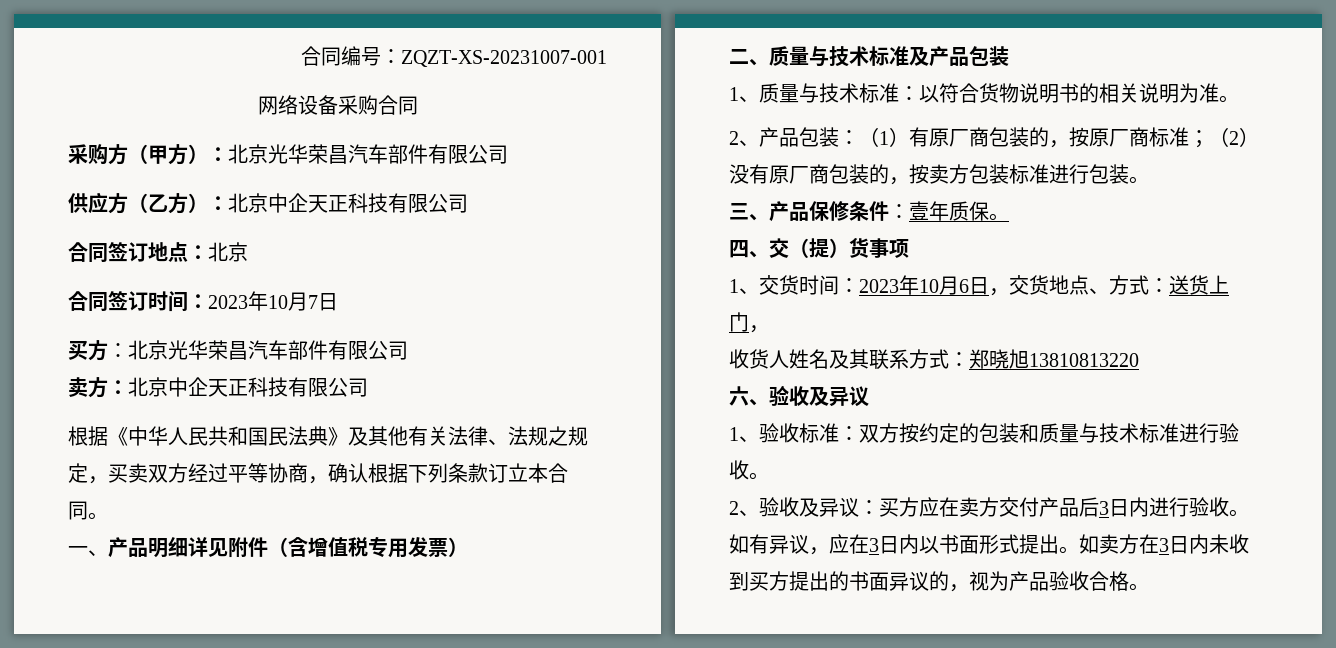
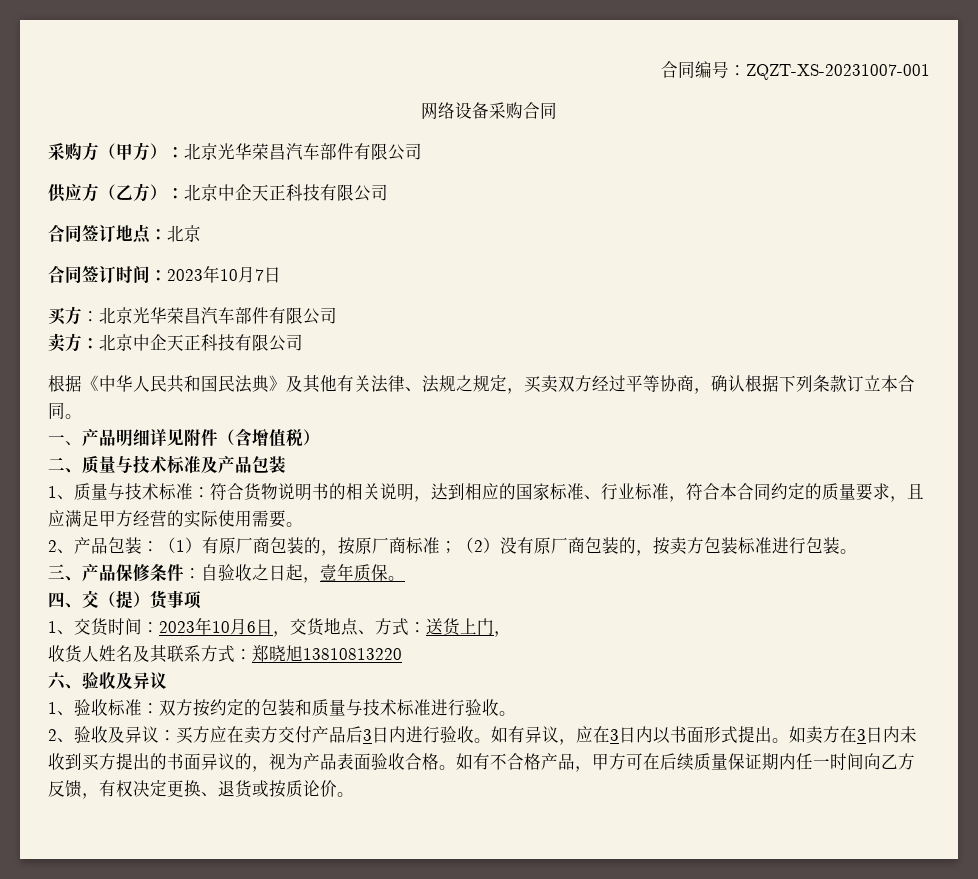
- 一、产品明细详见附件（含增值税专用发票）
+ 一、产品明细详见附件（含增值税）
- 1、质量与技术标准：以符合货物说明书的相关说明为准。
+ 1、质量与技术标准：符合货物说明书的相关说明，达到相应的国家标准、行业标准，符合本合同约定的质量要求，且应满足甲方经营的实际使用需要。
- 三、产品保修条件：壹年质保。
+ 三、产品保修条件：自验收之日起，壹年质保。
- 如卖方在3日内未收到买方提出的书面异议的，视为产品验收合格。
+ 如卖方在3日内未收到买方提出的书面异议的，视为产品表面验收合格。
+ 如有不合格产品，甲方可在后续质量保证期内任一时间向乙方反馈，有权决定更换、退货或按质论价。

